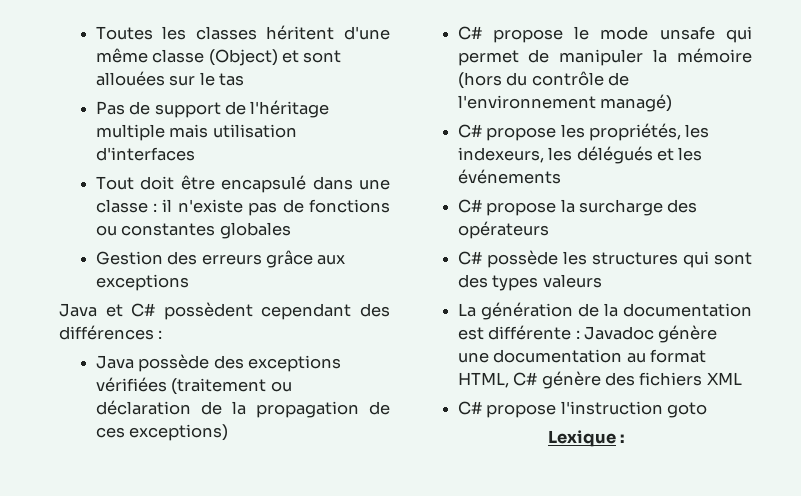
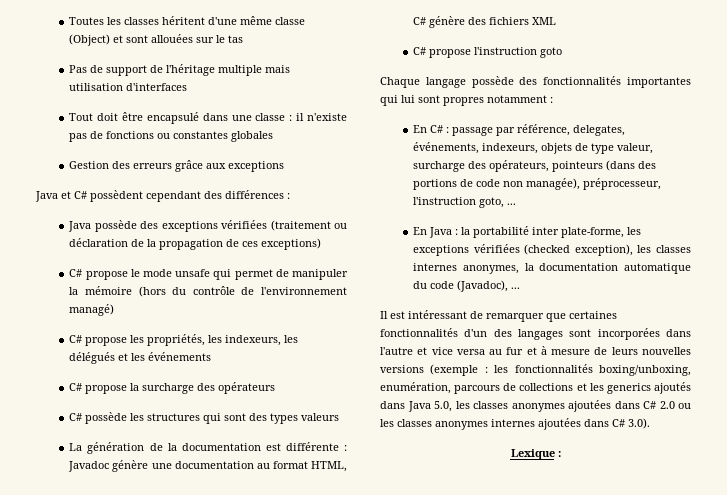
+ Chaque langage possède des fonctionnalités importantes qui lui sont propres notamment :
+ En C# : passage par référence, delegates, événements, indexeurs, objets de type valeur, surcharge des opérateurs, pointeurs (dans des portions de code non managée), préprocesseur, l'instruction goto, ...
+ En Java : la portabilité inter plate-forme, les exceptions vérifiées (checked exception), les classes internes anonymes, la documentation automatique du code (Javadoc), ...
+ Il est intéressant de remarquer que certaines fonctionnalités d'un des langages sont incorporées dans l'autre et vice versa au fur et à mesure de leurs nouvelles versions (exemple : les fonctionnalités boxing/unboxing, enumération, parcours de collections et les generics ajoutés dans Java 5.0, les classes anonymes ajoutées dans C# 2.0 ou les classes anonymes internes ajoutées dans C# 3.0).

